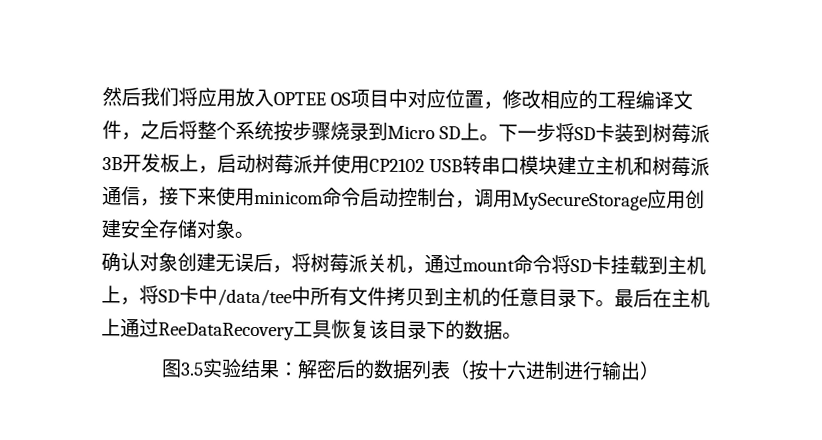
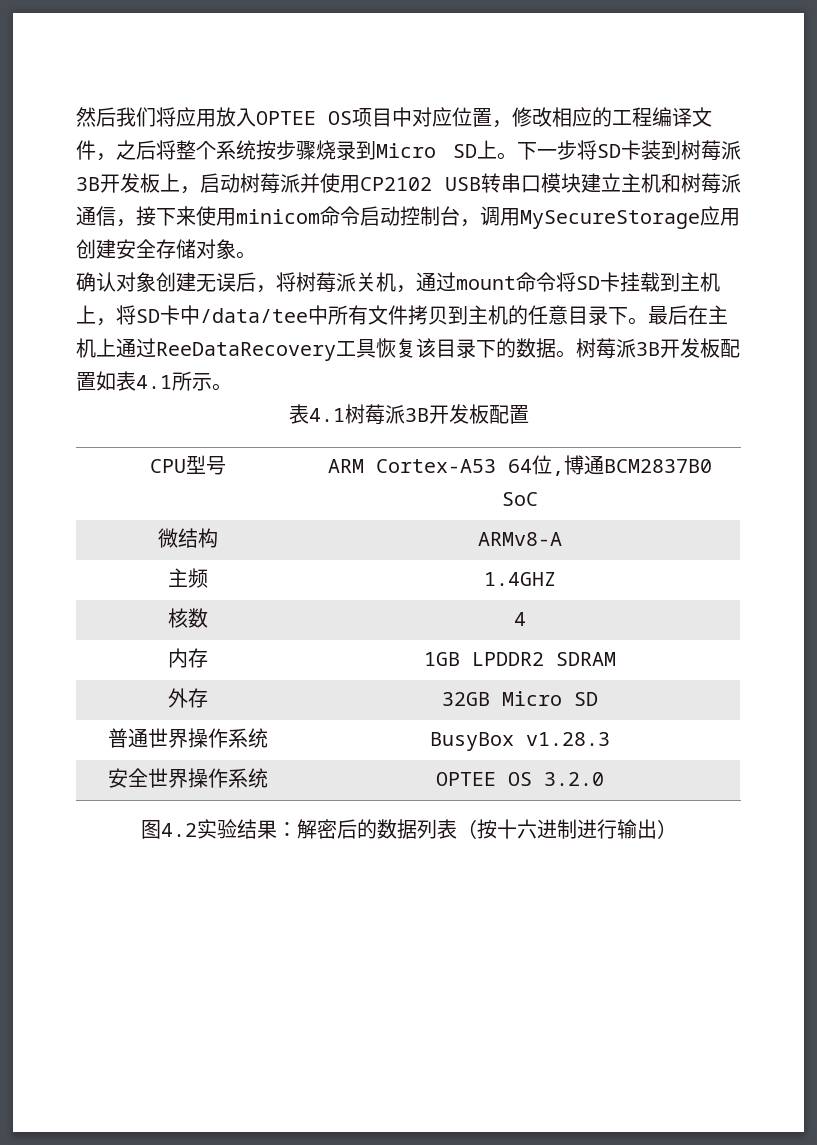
+ 树莓派3B开发板配置如表4.1所示。
+ 表4.1树莓派3B开发板配置
+ CPU型号 | ARM Cortex-A53 64位,博通BCM2837B0 SoC
+ 微结构 | ARMv8-A
+ 主频 | 1.4GHZ
+ 核数 | 4
+ 内存 | 1GB LPDDR2 SDRAM
+ 外存 | 32GB Micro SD
+ 普通世界操作系统 | BusyBox v1.28.3
+ 安全世界操作系统 | OPTEE OS 3.2.0
- 图3.5实验结果：解密后的数据列表（按十六进制进行输出）
+ 图4.2实验结果：解密后的数据列表（按十六进制进行输出）

